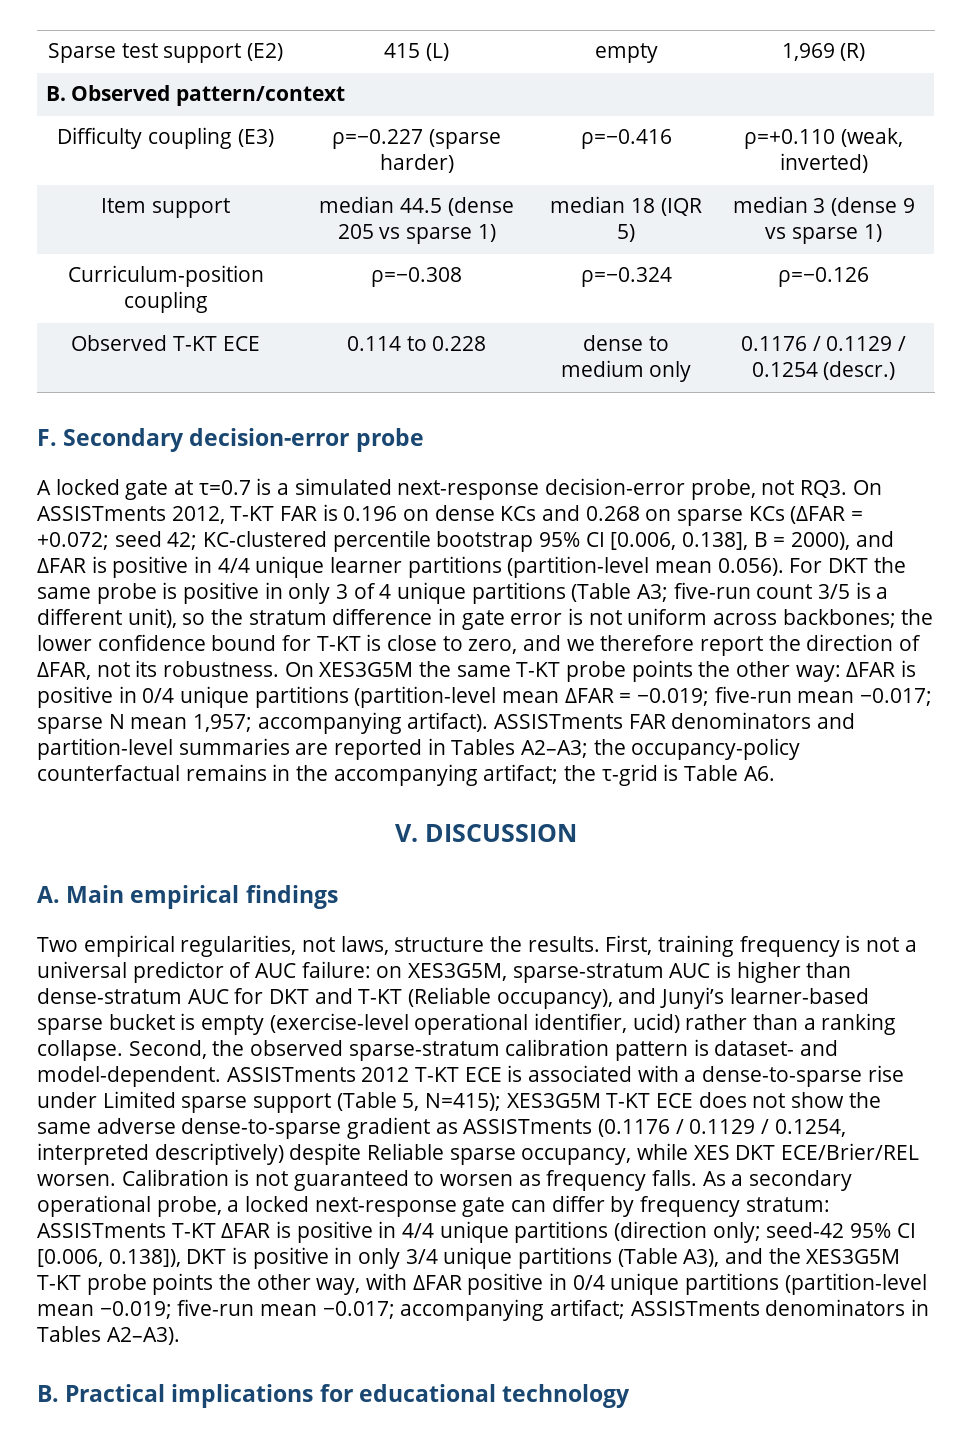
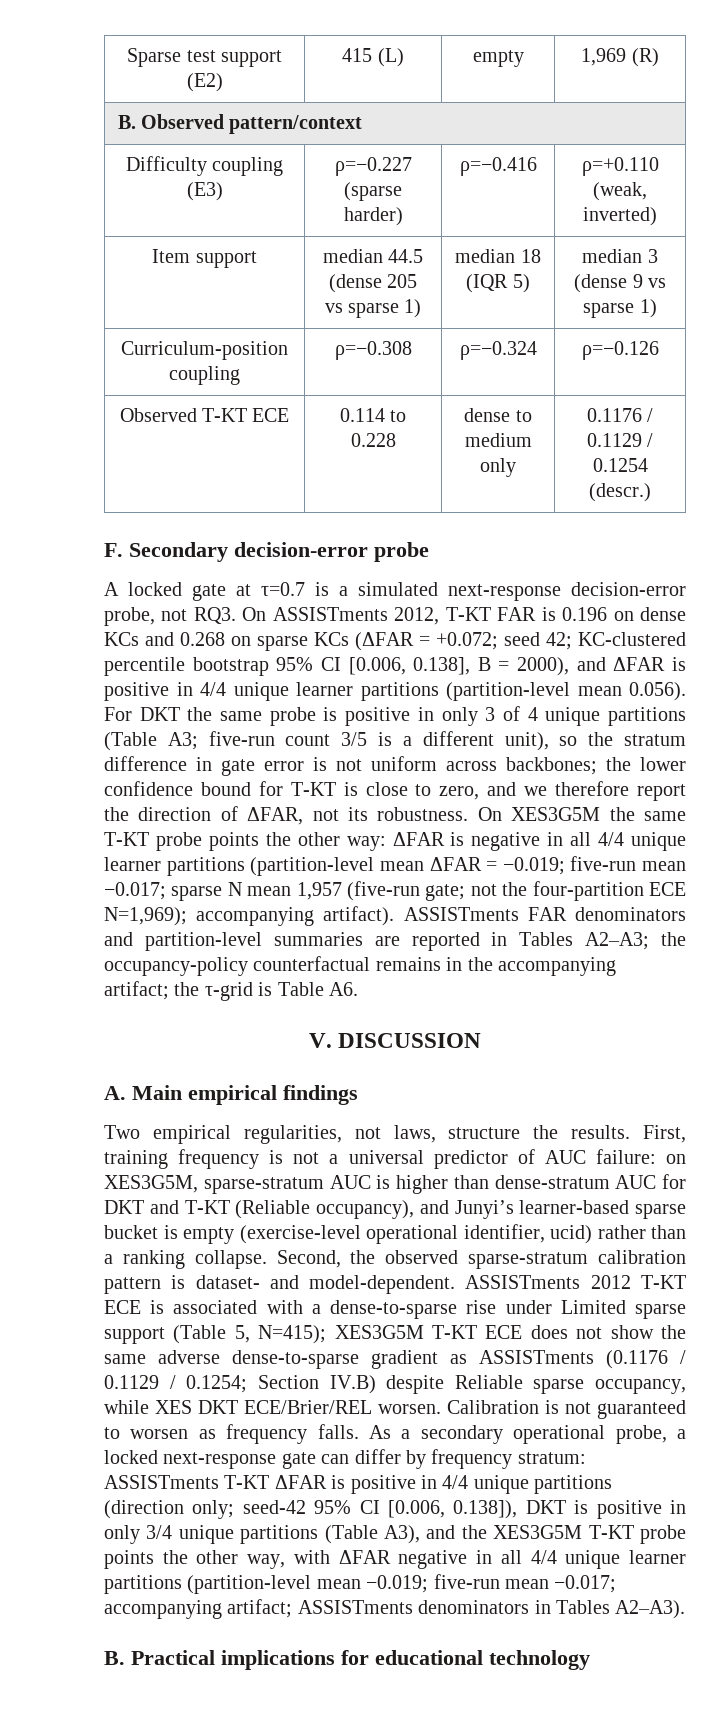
- On XES3G5M the same T-KT probe points the other way: ΔFAR is positive in 0/4 unique partitions (partition-level mean ΔFAR = −0.019; five-run mean −0.017; sparse N mean 1,957; accompanying artifact).
+ On XES3G5M the same T-KT probe points the other way: ΔFAR is negative in all 4/4 unique learner partitions (partition-level mean ΔFAR = −0.019; five-run mean −0.017; sparse N mean 1,957 (five-run gate; not the four-partition ECE N=1,969); accompanying artifact).
- ASSISTments 2012 T-KT ECE is associated with a dense-to-sparse rise under Limited sparse support (Table 5, N=415); XES3G5M T-KT ECE does not show the same adverse dense-to-sparse gradient as ASSISTments (0.1176 / 0.1129 / 0.1254, interpreted descriptively) despite Reliable sparse occupancy, while XES DKT ECE/Brier/REL worsen.
+ ASSISTments 2012 T-KT ECE is associated with a dense-to-sparse rise under Limited sparse support (Table 5, N=415); XES3G5M T-KT ECE does not show the same adverse dense-to-sparse gradient as ASSISTments (0.1176 / 0.1129 / 0.1254; Section IV.B) despite Reliable sparse occupancy, while XES DKT ECE/Brier/REL worsen.
- seed-42 95% CI [0.006, 0.138]), DKT is positive in only 3/4 unique partitions (Table A3), and the XES3G5M T-KT probe points the other way, with ΔFAR positive in 0/4 unique partitions (partition-level mean −0.019;
+ seed-42 95% CI [0.006, 0.138]), DKT is positive in only 3/4 unique partitions (Table A3), and the XES3G5M T-KT probe points the other way, with ΔFAR negative in all 4/4 unique learner partitions (partition-level mean −0.019;

